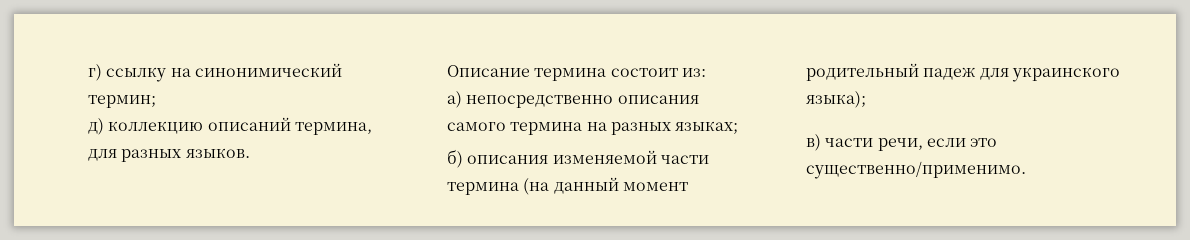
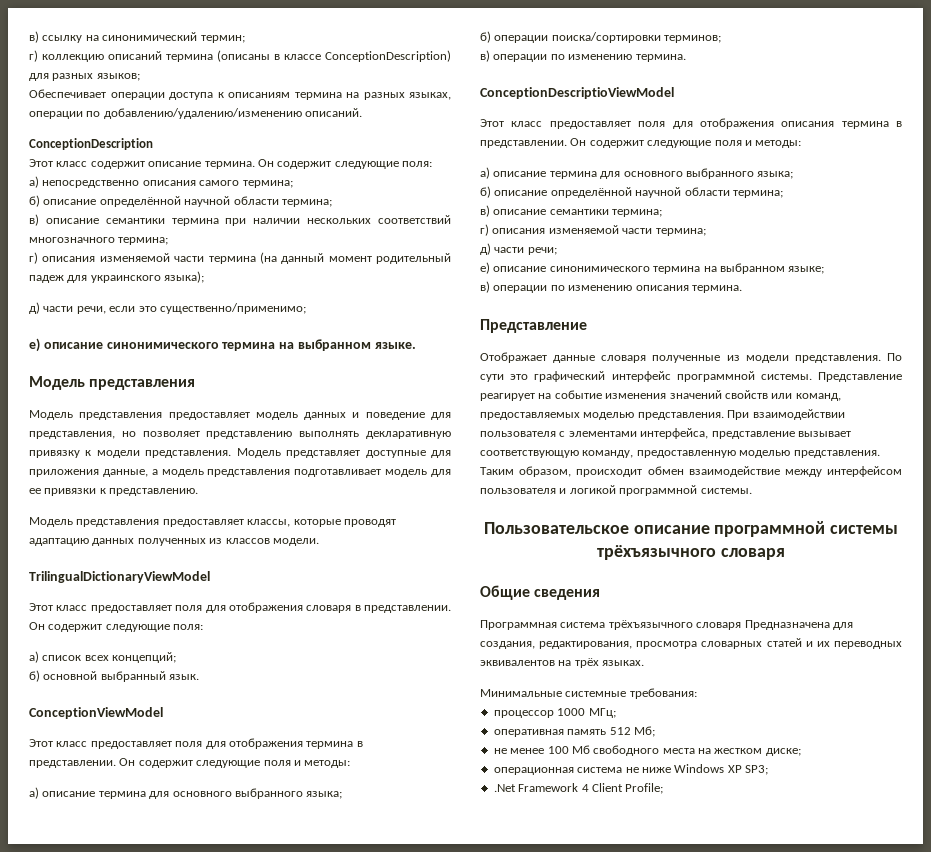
- г) ссылку на синонимический термин;
+ в) ссылку на синонимический термин;
- д) коллекцию описаний термина, для разных языков.
- Описание термина состоит из:
- а) непосредственно описания самого термина на разных языках;
- б) описания изменяемой части термина (на данный момент родительный падеж для украинского языка);
+ г) коллекцию описаний термина (описаны в классе ConceptionDescription) для разных языков;
+ Обеспечивает операции доступа к описаниям термина на разных языках, операции по добавлению/удалению/изменению описаний.
+ ConceptionDescription
+ Этот класс содержит описание термина. Он содержит следующие поля:
+ а) непосредственно описания самого термина;
+ б) описание определённой научной области термина;
+ в) описание семантики термина при наличии нескольких соответствий многозначного термина;
+ г) описания изменяемой части термина (на данный момент родительный падеж для украинского языка);
- в) части речи, если это существенно/применимо.
+ д) части речи, если это существенно/применимо;
+ е) описание синонимического термина на выбранном языке.
+ Модель представления
+ Модель представления предоставляет модель данных и поведение для представления, но позволяет представлению выполнять декларативную привязку к модели представления. Модель представляет доступные для приложения данные, а модель представления подготавливает модель для ее привязки к представлению.
+ Модель представления предоставляет классы, которые проводят адаптацию данных полученных из классов модели.
+ TrilingualDictionaryViewModel
+ Этот класс предоставляет поля для отображения словаря в представлении. Он содержит следующие поля:
+ а) список всех концепций;
+ б) основной выбранный язык.
+ ConceptionViewModel
+ Этот класс предоставляет поля для отображения термина в представлении. Он содержит следующие поля и методы:
+ а) описание термина для основного выбранного языка;
+ б) операции поиска/сортировки терминов;
+ в) операции по изменению термина.
+ ConceptionDescriptioViewModel
+ Этот класс предоставляет поля для отображения описания термина в представлении. Он содержит следующие поля и методы:
+ а) описание термина для основного выбранного языка;
+ б) описание определённой научной области термина;
+ в) описание семантики термина;
+ г) описания изменяемой части термина;
+ д) части речи;
+ е) описание синонимического термина на выбранном языке;
+ в) операции по изменению описания термина.
+ Представление
+ Отображает данные словаря полученные из модели представления. По сути это графический интерфейс программной системы. Представление реагирует на событие изменения значений свойств или команд, предоставляемых моделью представления. При взаимодействии пользователя с элементами интерфейса, представление вызывает соответствующую команду, предоставленную моделью представления. Таким образом, происходит обмен взаимодействие между интерфейсом пользователя и логикой программной системы.
+ Пользовательское описание программной системы трёхъязычного словаря
+ Общие сведения
+ Программная система трёхъязычного словаря Предназначена для создания, редактирования, просмотра словарных статей и их переводных эквивалентов на трёх языках.
+ Минимальные системные требования:
+ процессор 1000 МГц;
+ оперативная память 512 Мб;
+ не менее 100 Мб свободного места на жестком диске;
+ операционная система не ниже Windows XP SP3;
+ .Net Framework 4 Client Profile;

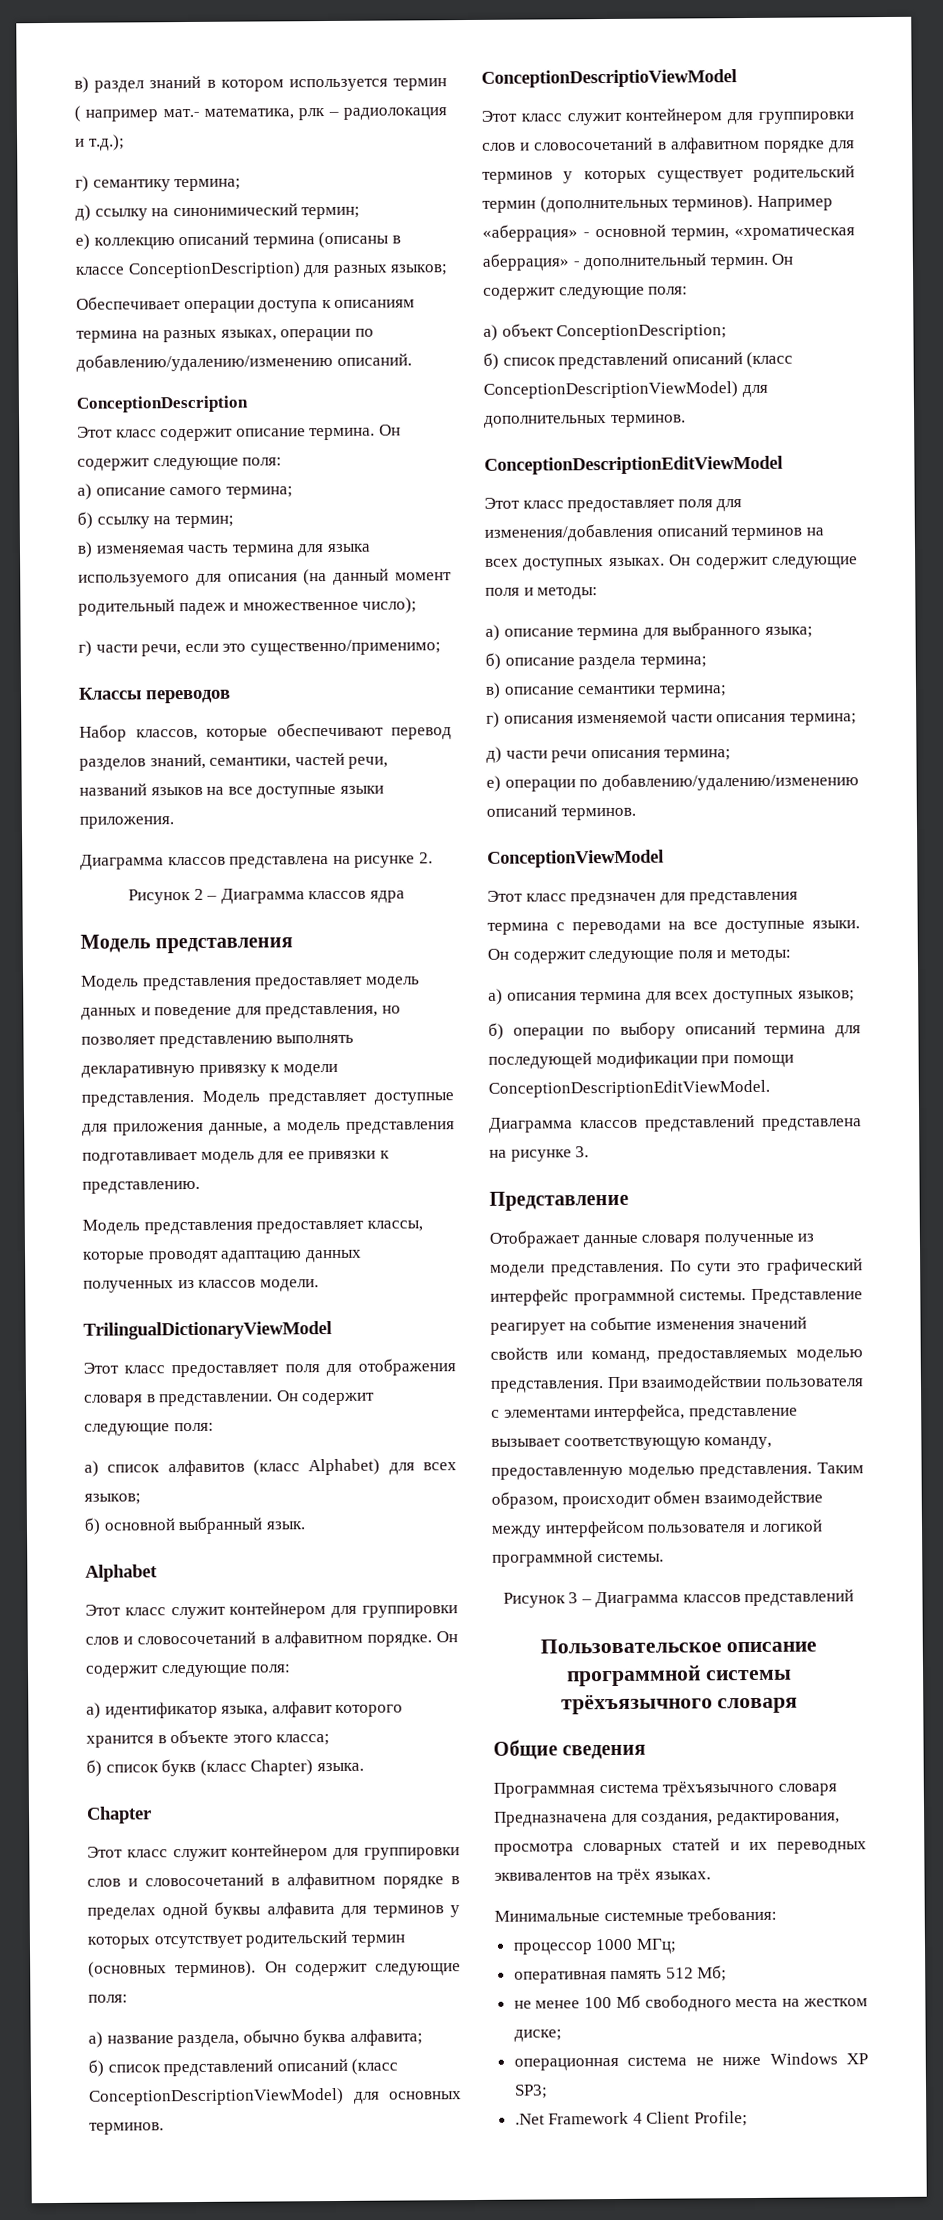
- в) ссылку на синонимический термин;
+ в) раздел знаний в котором используется термин ( например мат.- математика, рлк – радиолокация и т.д.);
+ г) семантику термина;
+ д) ссылку на синонимический термин;
- г) коллекцию описаний термина (описаны в классе ConceptionDescription) для разных языков;
+ е) коллекцию описаний термина (описаны в классе ConceptionDescription) для разных языков;
- а) непосредственно описания самого термина;
- б) описание определённой научной области термина;
- в) описание семантики термина при наличии нескольких соответствий многозначного термина;
- г) описания изменяемой части термина (на данный момент родительный падеж для украинского языка);
- д) части речи, если это существенно/применимо;
+ а) описание самого термина;
+ б) ссылку на термин;
+ в) изменяемая часть термина для языка используемого для описания (на данный момент родительный падеж и множественное число);
+ г) части речи, если это существенно/применимо;
- е) описание синонимического термина на выбранном языке.
+ Классы переводов
+ Набор классов, которые обеспечивают перевод разделов знаний, семантики, частей речи, названий языков на все доступные языки приложения.
+ Диаграмма классов представлена на рисунке 2.
+ Рисунок 2 – Диаграмма классов ядра
- а) список всех концепций;
+ а) список алфавитов (класс Alphabet) для всех языков;
  б) основной выбранный язык.
- ConceptionViewModel
- Этот класс предоставляет поля для отображения термина в представлении. Он содержит следующие поля и методы:
- а) описание термина для основного выбранного языка;
- б) операции поиска/сортировки терминов;
- в) операции по изменению термина.
+ Alphabet
+ Этот класс служит контейнером для группировки слов и словосочетаний в алфавитном порядке. Он содержит следующие поля:
+ а) идентификатор языка, алфавит которого хранится в объекте этого класса;
+ б) список букв (класс Chapter) языка.
+ Chapter
+ Этот класс служит контейнером для группировки слов и словосочетаний в алфавитном порядке в пределах одной буквы алфавита для терминов у которых отсутствует родительский термин (основных терминов). Он содержит следующие поля:
+ а) название раздела, обычно буква алфавита;
+ б) список представлений описаний (класс ConceptionDescriptionViewModel) для основных терминов.
  ConceptionDescriptioViewModel
- Этот класс предоставляет поля для отображения описания термина в представлении. Он содержит следующие поля и методы:
- а) описание термина для основного выбранного языка;
- б) описание определённой научной области термина;
+ Этот класс служит контейнером для группировки слов и словосочетаний в алфавитном порядке для терминов у которых существует родительский термин (дополнительных терминов). Например «аберрация» - основной термин, «хроматическая аберрация» - дополнительный термин. Он содержит следующие поля:
+ а) объект ConceptionDescription;
+ б) список представлений описаний (класс ConceptionDescriptionViewModel) для дополнительных терминов.
+ ConceptionDescriptionEditViewModel
+ Этот класс предоставляет поля для изменения/добавления описаний терминов на всех доступных языках. Он содержит следующие поля и методы:
+ а) описание термина для выбранного языка;
+ б) описание раздела термина;
- г) описания изменяемой части термина;
+ г) описания изменяемой части описания термина;
- д) части речи;
- е) описание синонимического термина на выбранном языке;
- в) операции по изменению описания термина.
+ д) части речи описания термина;
+ е) операции по добавлению/удалению/изменению описаний терминов.
+ ConceptionViewModel
+ Этот класс предзначен для представления термина с переводами на все доступные языки. Он содержит следующие поля и методы:
+ а) описания термина для всех доступных языков;
+ б) операции по выбору описаний термина для последующей модификации при помощи ConceptionDescriptionEditViewModel.
+ Диаграмма классов представлений представлена на рисунке 3.
+ Рисунок 3 – Диаграмма классов представлений

